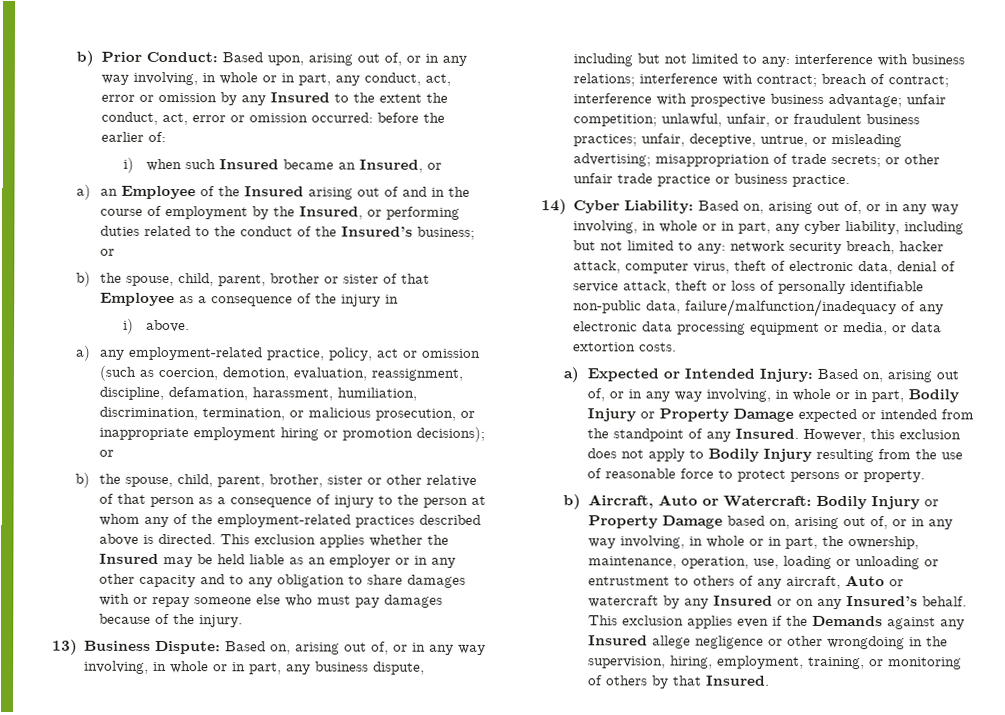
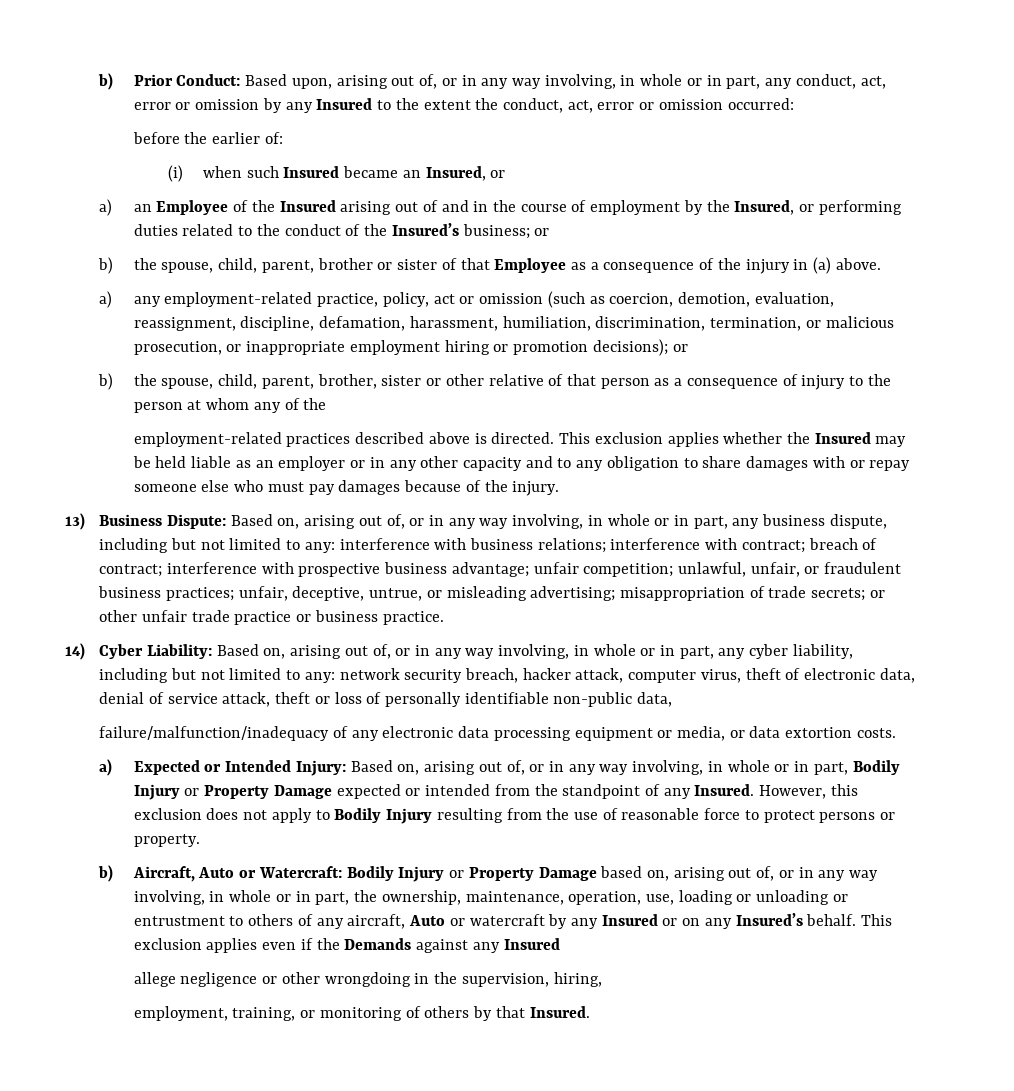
- b) Prior Conduct: Based upon, arising out of, or in any way involving, in whole or in part, any conduct, act, error or omission by any Insured to the extent the conduct, act, error or omission occurred: before the earlier of:
+ b) Prior Conduct: Based upon, arising out of, or in any way involving, in whole or in part, any conduct, act, error or omission by any Insured to the extent the conduct, act, error or omission occurred:
+ before the earlier of:
- i) when such Insured became an Insured, or
+ (i) when such Insured became an Insured, or
- b) the spouse, child, parent, brother or sister of that Employee as a consequence of the injury in
- i) above.
+ b) the spouse, child, parent, brother or sister of that Employee as a consequence of the injury in (a) above.
- b) the spouse, child, parent, brother, sister or other relative of that person as a consequence of injury to the person at whom any of the employment-related practices described above is directed.
+ b) the spouse, child, parent, brother, sister or other relative of that person as a consequence of injury to the person at whom any of the
+ employment-related practices described above is directed.
- network security breach, hacker attack, computer virus, theft of electronic data, denial of service attack, theft or loss of personally identifiable non-public data, failure/malfunction/inadequacy of any electronic data processing equipment or media, or data extortion costs.
+ network security breach, hacker attack, computer virus, theft of electronic data, denial of service attack, theft or loss of personally identifiable non-public data,
+ failure/malfunction/inadequacy of any electronic data processing equipment or media, or data extortion costs.
- This exclusion applies even if the Demands against any Insured allege negligence or other wrongdoing in the supervision, hiring, employment, training, or monitoring of others by that Insured.
+ This exclusion applies even if the Demands against any Insured
+ allege negligence or other wrongdoing in the supervision, hiring,
+ employment, training, or monitoring of others by that Insured.

